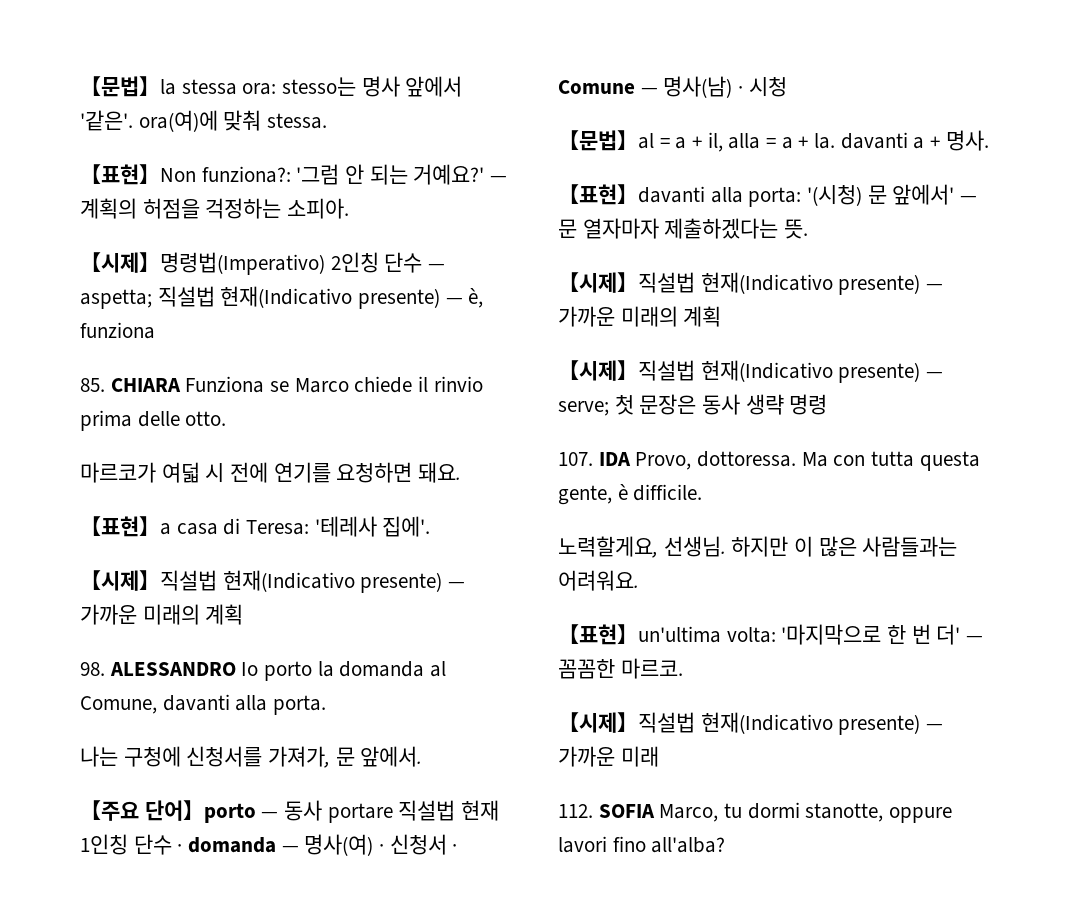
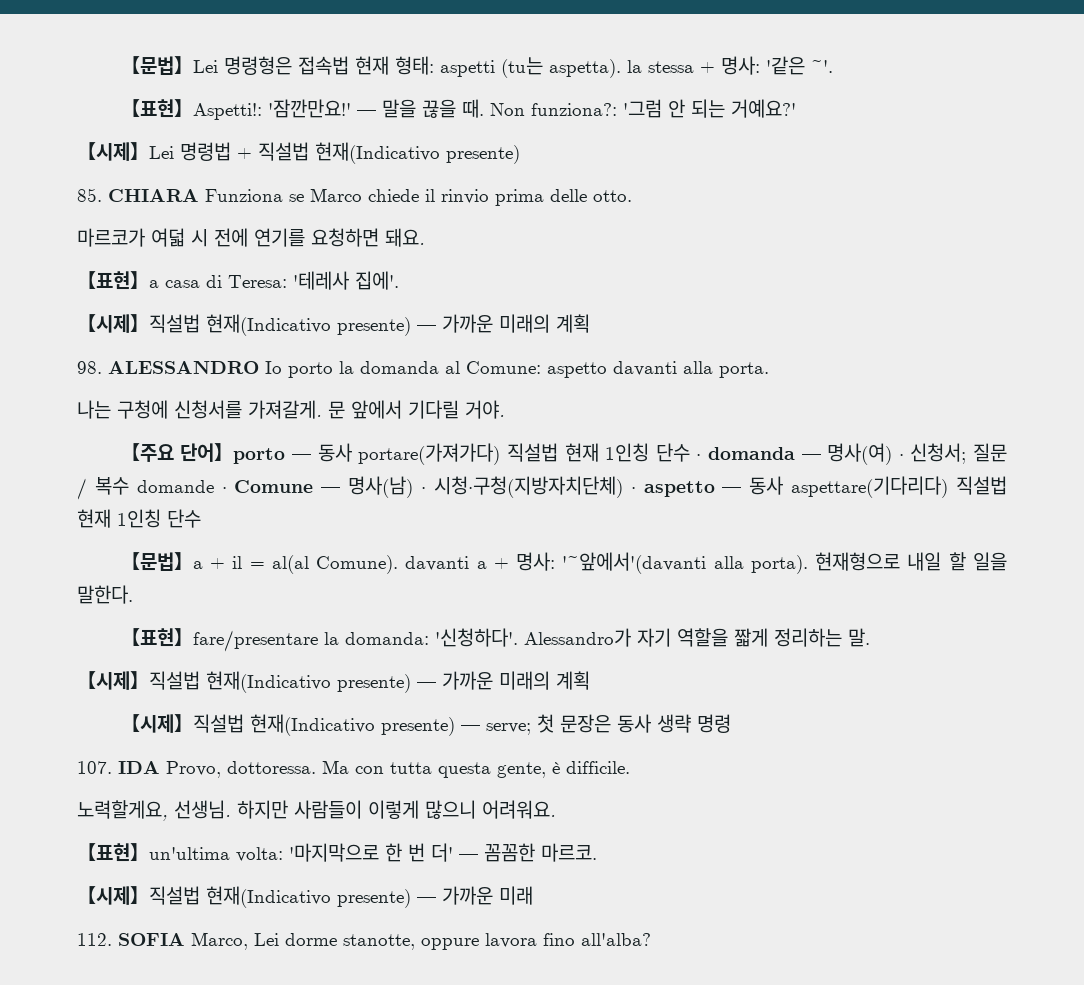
- 【문법】la stessa ora: stesso는 명사 앞에서 '같은'. ora(여)에 맞춰 stessa.
- 【표현】Non funziona?: '그럼 안 되는 거예요?' — 계획의 허점을 걱정하는 소피아.
- 【시제】명령법(Imperativo) 2인칭 단수 — aspetta; 직설법 현재(Indicativo presente) — è, funziona
+ 【문법】Lei 명령형은 접속법 현재 형태: aspetti (tu는 aspetta). la stessa + 명사: '같은 ~'.
+ 【표현】Aspetti!: '잠깐만요!' — 말을 끊을 때. Non funziona?: '그럼 안 되는 거예요?'
+ 【시제】Lei 명령법 + 직설법 현재(Indicativo presente)
- 98. ALESSANDRO Io porto la domanda al Comune, davanti alla porta.
+ 98. ALESSANDRO Io porto la domanda al Comune: aspetto davanti alla porta.
- 나는 구청에 신청서를 가져가, 문 앞에서.
+ 나는 구청에 신청서를 가져갈게. 문 앞에서 기다릴 거야.
- 【주요 단어】porto — 동사 portare 직설법 현재 1인칭 단수 · domanda — 명사(여) · 신청서 · Comune — 명사(남) · 시청
- 【문법】al = a + il, alla = a + la. davanti a + 명사.
- 【표현】davanti alla porta: '(시청) 문 앞에서' — 문 열자마자 제출하겠다는 뜻.
+ 【주요 단어】porto — 동사 portare(가져가다) 직설법 현재 1인칭 단수 · domanda — 명사(여) · 신청서; 질문 / 복수 domande · Comune — 명사(남) · 시청·구청(지방자치단체) · aspetto — 동사 aspettare(기다리다) 직설법 현재 1인칭 단수
+ 【문법】a + il = al(al Comune). davanti a + 명사: '~앞에서'(davanti alla porta). 현재형으로 내일 할 일을 말한다.
+ 【표현】fare/presentare la domanda: '신청하다'. Alessandro가 자기 역할을 짧게 정리하는 말.
- 하지만 이 많은 사람들과는 어려워요.
+ 하지만 사람들이 이렇게 많으니 어려워요.
- 112. SOFIA Marco, tu dormi stanotte, oppure lavori fino all'alba?
+ 112. SOFIA Marco, Lei dorme stanotte, oppure lavora fino all'alba?

